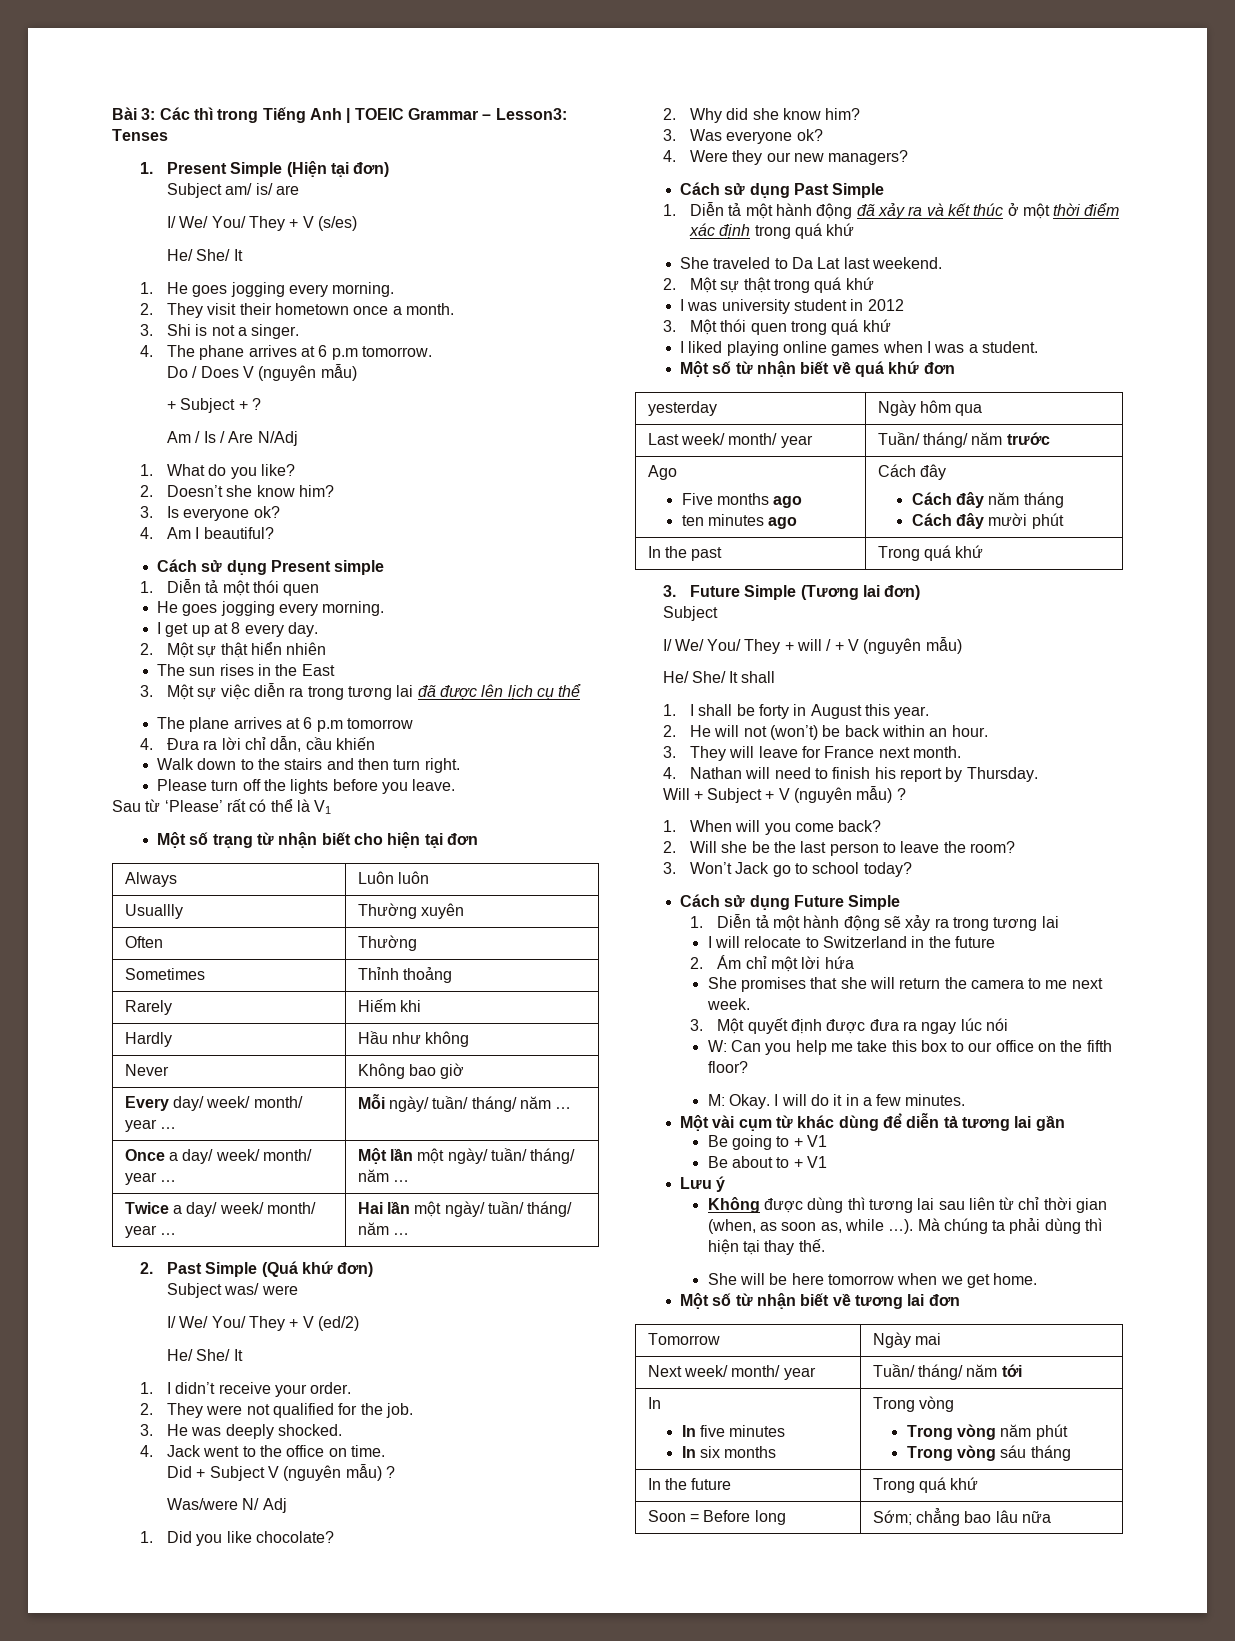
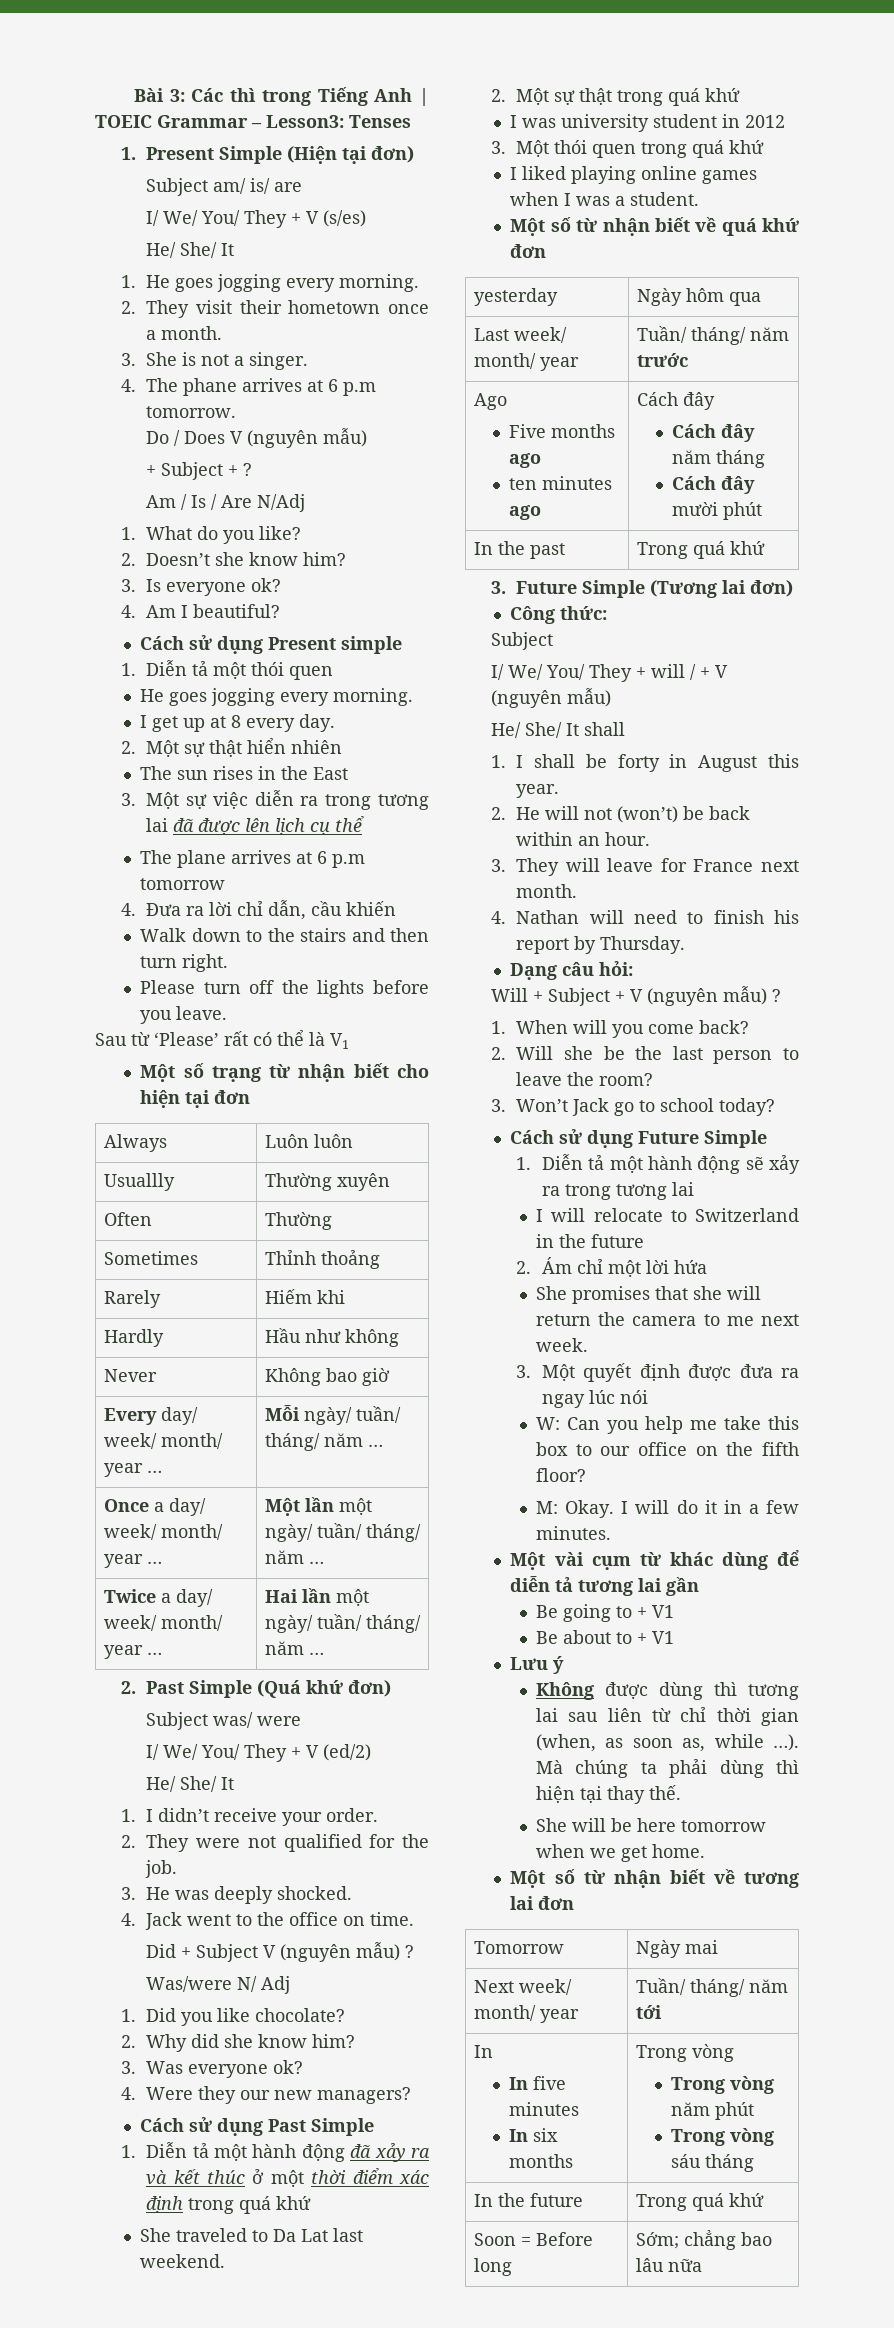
- 3. Shi is not a singer.
+ 3. She is not a singer.
+ Công thức:
+ Dạng câu hỏi:

